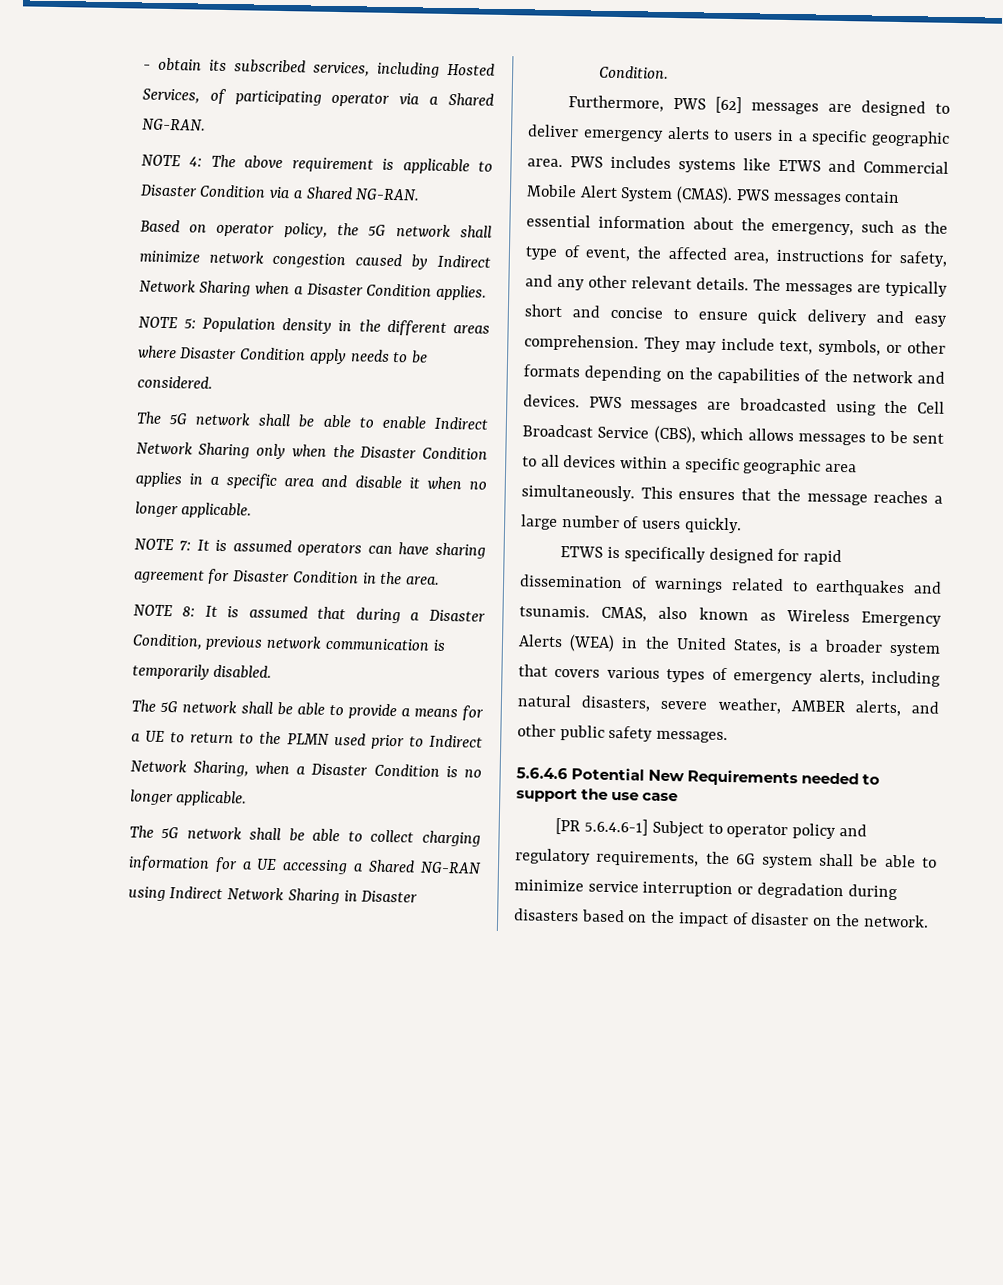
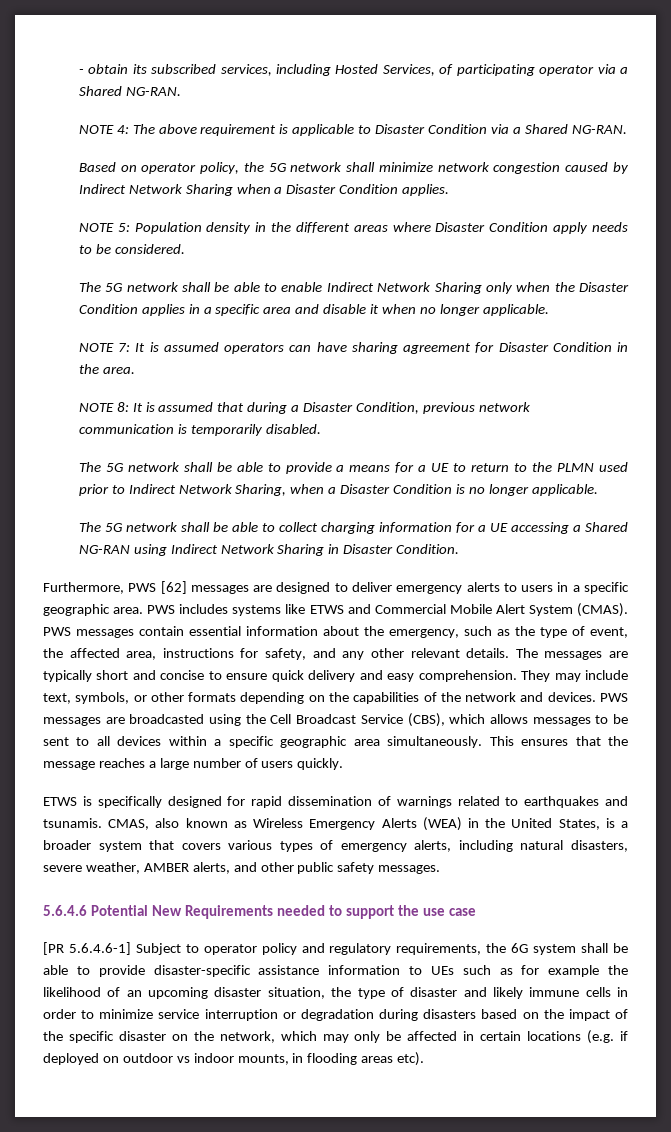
- [PR 5.6.4.6-1] Subject to operator policy and regulatory requirements, the 6G system shall be able to minimize service interruption or degradation during disasters based on the impact of disaster on the network.
+ [PR 5.6.4.6-1] Subject to operator policy and regulatory requirements, the 6G system shall be able to provide disaster-specific assistance information to UEs such as for example the likelihood of an upcoming disaster situation, the type of disaster and likely immune cells in order to minimize service interruption or degradation during disasters based on the impact of the specific disaster on the network, which may only be affected in certain locations (e.g. if deployed on outdoor vs indoor mounts, in flooding areas etc).

